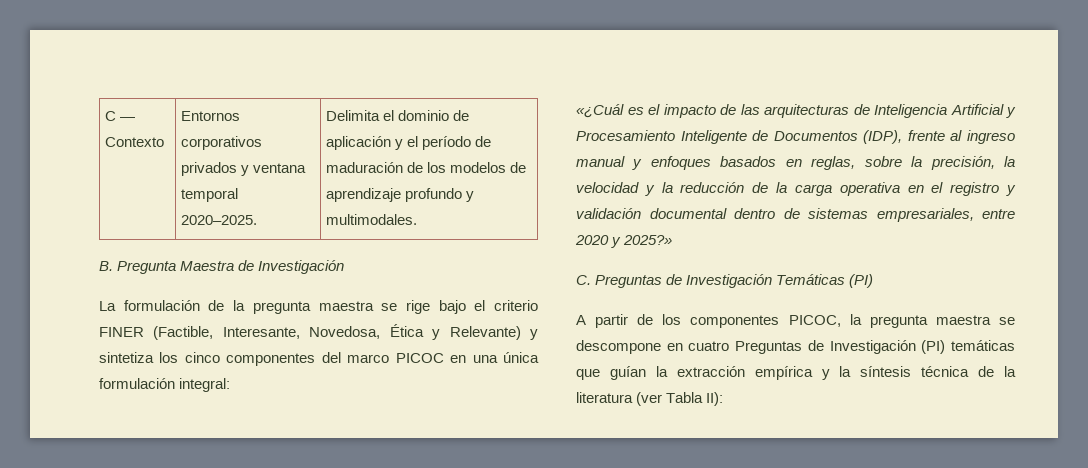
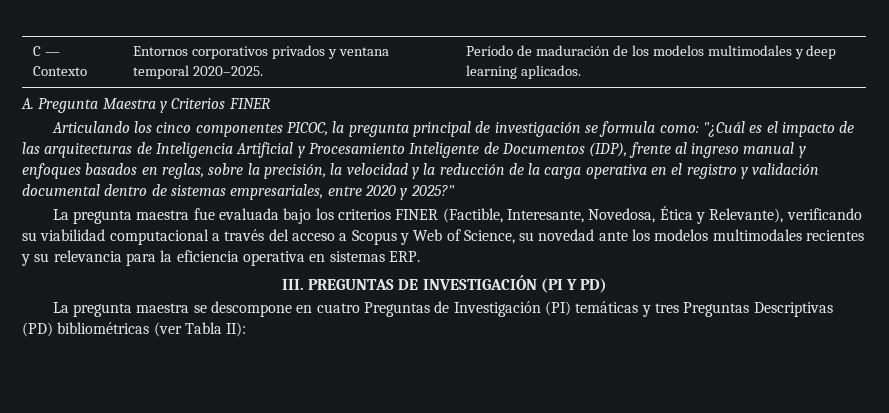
- C — Contexto | Entornos corporativos privados y ventana temporal 2020–2025. | Delimita el dominio de aplicación y el período de maduración de los modelos de aprendizaje profundo y multimodales.
- B. Pregunta Maestra de Investigación
- La formulación de la pregunta maestra se rige bajo el criterio FINER (Factible, Interesante, Novedosa, Ética y Relevante) y sintetiza los cinco componentes del marco PICOC en una única formulación integral:
- «¿Cuál es el impacto de las arquitecturas de Inteligencia Artificial y Procesamiento Inteligente de Documentos (IDP), frente al ingreso manual y enfoques basados en reglas, sobre la precisión, la velocidad y la reducción de la carga operativa en el registro y validación documental dentro de sistemas empresariales, entre 2020 y 2025?»
- C. Preguntas de Investigación Temáticas (PI)
- A partir de los componentes PICOC, la pregunta maestra se descompone en cuatro Preguntas de Investigación (PI) temáticas que guían la extracción empírica y la síntesis técnica de la literatura (ver Tabla II):
+ C — Contexto | Entornos corporativos privados y ventana temporal 2020–2025. | Período de maduración de los modelos multimodales y deep learning aplicados.
+ A. Pregunta Maestra y Criterios FINER
+ Articulando los cinco componentes PICOC, la pregunta principal de investigación se formula como: "¿Cuál es el impacto de las arquitecturas de Inteligencia Artificial y Procesamiento Inteligente de Documentos (IDP), frente al ingreso manual y enfoques basados en reglas, sobre la precisión, la velocidad y la reducción de la carga operativa en el registro y validación documental dentro de sistemas empresariales, entre 2020 y 2025?"
+ La pregunta maestra fue evaluada bajo los criterios FINER (Factible, Interesante, Novedosa, Ética y Relevante), verificando su viabilidad computacional a través del acceso a Scopus y Web of Science, su novedad ante los modelos multimodales recientes y su relevancia para la eficiencia operativa en sistemas ERP.
+ III. PREGUNTAS DE INVESTIGACIÓN (PI Y PD)
+ La pregunta maestra se descompone en cuatro Preguntas de Investigación (PI) temáticas y tres Preguntas Descriptivas (PD) bibliométricas (ver Tabla II):

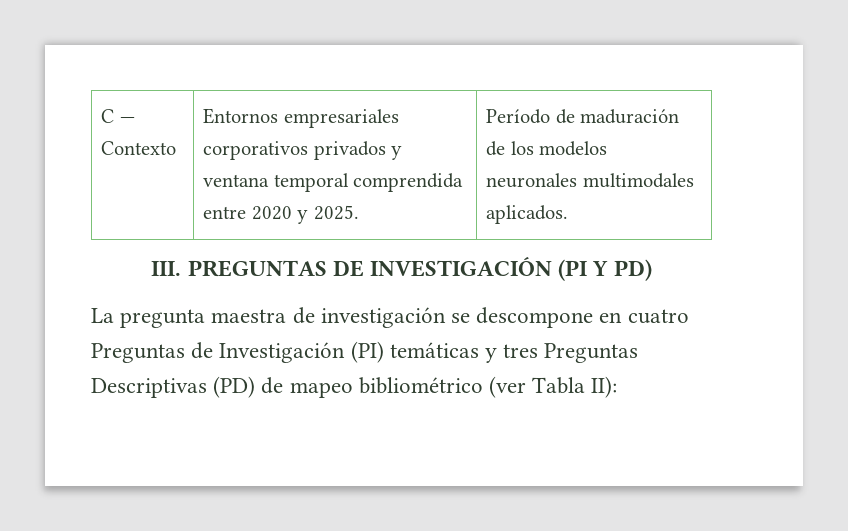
- C — Contexto | Entornos corporativos privados y ventana temporal 2020–2025. | Período de maduración de los modelos multimodales y deep learning aplicados.
- A. Pregunta Maestra y Criterios FINER
- Articulando los cinco componentes PICOC, la pregunta principal de investigación se formula como: "¿Cuál es el impacto de las arquitecturas de Inteligencia Artificial y Procesamiento Inteligente de Documentos (IDP), frente al ingreso manual y enfoques basados en reglas, sobre la precisión, la velocidad y la reducción de la carga operativa en el registro y validación documental dentro de sistemas empresariales, entre 2020 y 2025?"
- La pregunta maestra fue evaluada bajo los criterios FINER (Factible, Interesante, Novedosa, Ética y Relevante), verificando su viabilidad computacional a través del acceso a Scopus y Web of Science, su novedad ante los modelos multimodales recientes y su relevancia para la eficiencia operativa en sistemas ERP.
+ C — Contexto | Entornos empresariales corporativos privados y ventana temporal comprendida entre 2020 y 2025. | Período de maduración de los modelos neuronales multimodales aplicados.
- La pregunta maestra se descompone en cuatro Preguntas de Investigación (PI) temáticas y tres Preguntas Descriptivas (PD) bibliométricas (ver Tabla II):
+ La pregunta maestra de investigación se descompone en cuatro Preguntas de Investigación (PI) temáticas y tres Preguntas Descriptivas (PD) de mapeo bibliométrico (ver Tabla II):

